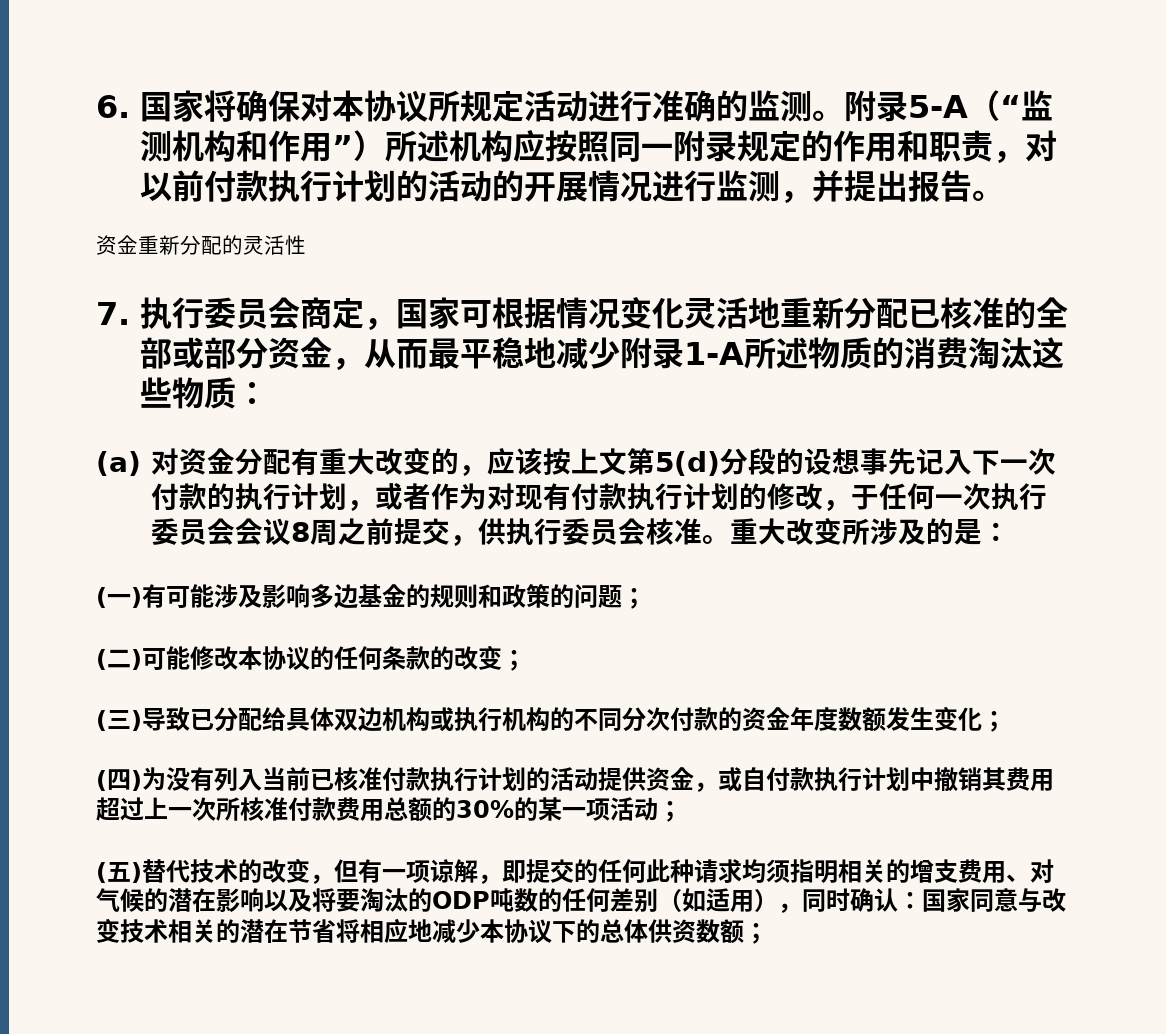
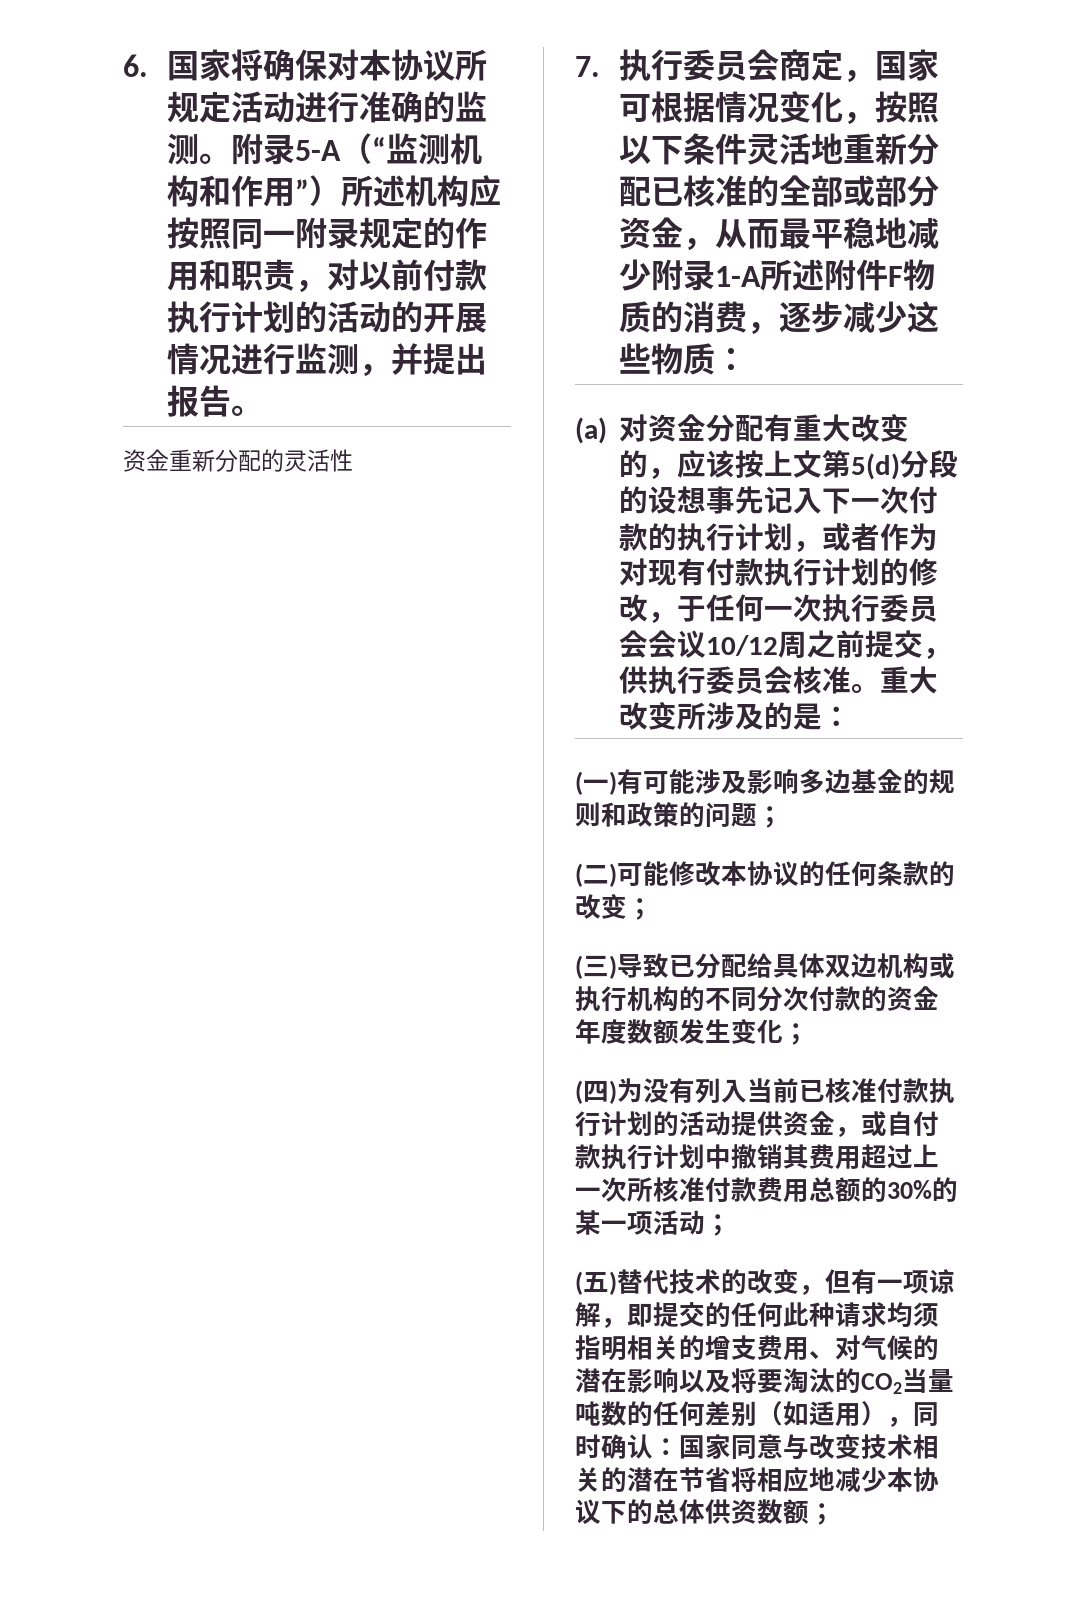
- 7.执行委员会商定，国家可根据情况变化灵活地重新分配已核准的全部或部分资金，从而最平稳地减少附录1-A所述物质的消费淘汰这些物质：
+ 7.执行委员会商定，国家可根据情况变化，按照以下条件灵活地重新分配已核准的全部或部分资金，从而最平稳地减少附录1-A所述附件F物质的消费，逐步减少这些物质：
- (a)对资金分配有重大改变的，应该按上文第5(d)分段的设想事先记入下一次付款的执行计划，或者作为对现有付款执行计划的修改，于任何一次执行委员会会议8周之前提交，供执行委员会核准。
+ (a)对资金分配有重大改变的，应该按上文第5(d)分段的设想事先记入下一次付款的执行计划，或者作为对现有付款执行计划的修改，于任何一次执行委员会会议10/12周之前提交，供执行委员会核准。
- (五)替代技术的改变，但有一项谅解，即提交的任何此种请求均须指明相关的增支费用、对气候的潜在影响以及将要淘汰的ODP吨数的任何差别（如适用），同时确认：国家同意与改变技术相关的潜在节省将相应地减少本协议下的总体供资数额；
+ (五)替代技术的改变，但有一项谅解，即提交的任何此种请求均须指明相关的增支费用、对气候的潜在影响以及将要淘汰的CO2当量吨数的任何差别（如适用），同时确认：国家同意与改变技术相关的潜在节省将相应地减少本协议下的总体供资数额；

